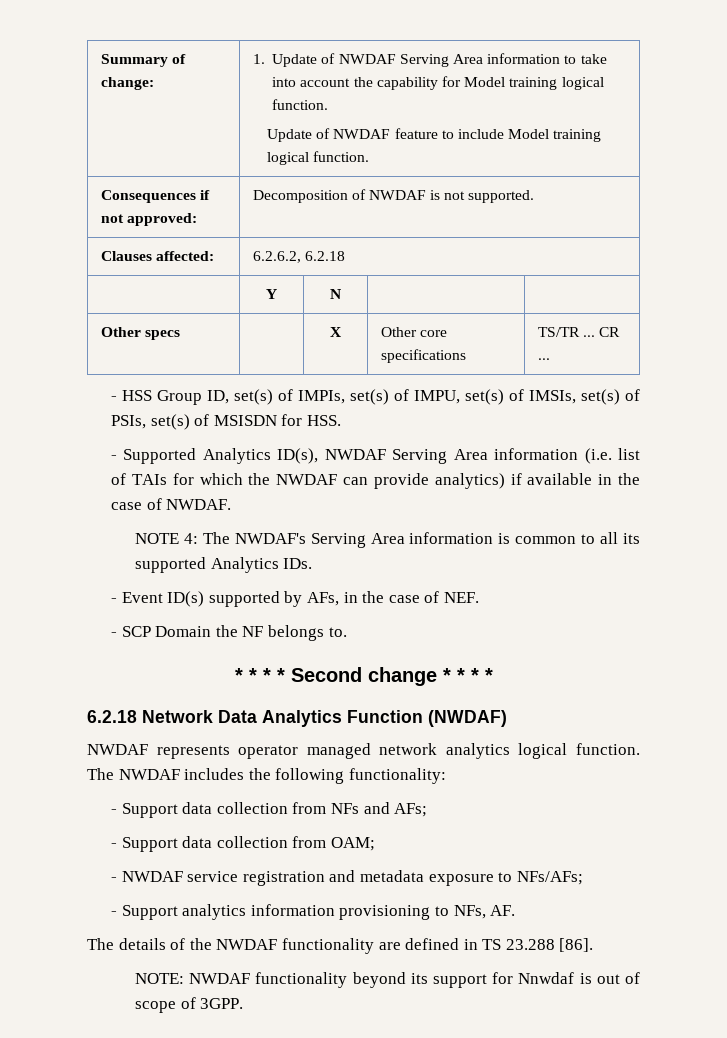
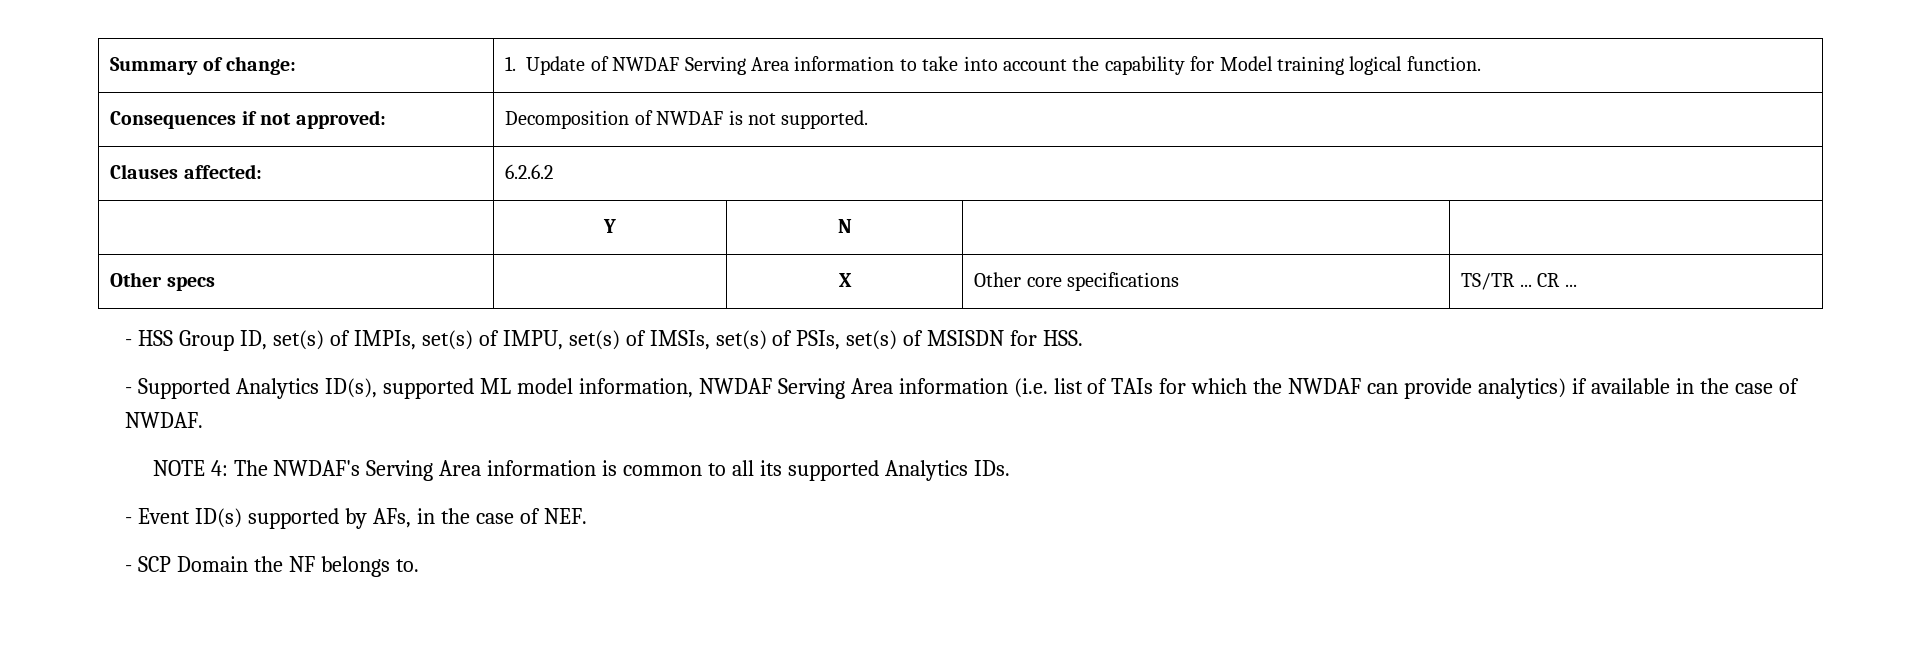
  Summary of change: | 1. Update of NWDAF Serving Area information to take into account the capability for Model training logical function.
- Update of NWDAF feature to include Model training logical function.
- Clauses affected: | 6.2.6.2, 6.2.18
+ Clauses affected: | 6.2.6.2
- - Supported Analytics ID(s), NWDAF Serving Area information (i.e. list of TAIs for which the NWDAF can provide analytics) if available in the case of NWDAF.
+ - Supported Analytics ID(s), supported ML model information, NWDAF Serving Area information (i.e. list of TAIs for which the NWDAF can provide analytics) if available in the case of NWDAF.
- * * * * Second change * * * *
- 6.2.18 Network Data Analytics Function (NWDAF)
- NWDAF represents operator managed network analytics logical function. The NWDAF includes the following functionality:
- - Support data collection from NFs and AFs;
- - Support data collection from OAM;
- - NWDAF service registration and metadata exposure to NFs/AFs;
- - Support analytics information provisioning to NFs, AF.
- The details of the NWDAF functionality are defined in TS 23.288 [86].
- NOTE: NWDAF functionality beyond its support for Nnwdaf is out of scope of 3GPP.

